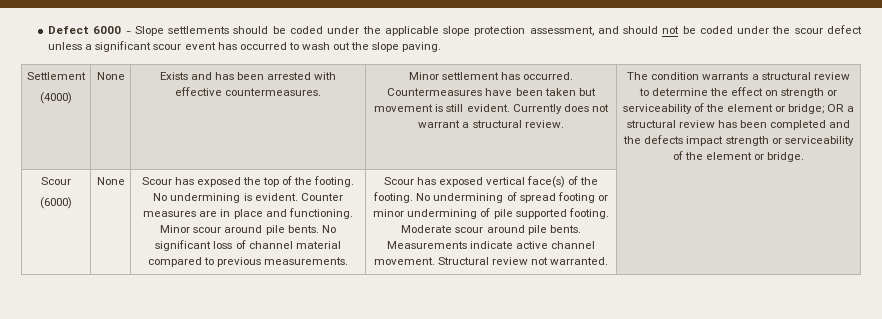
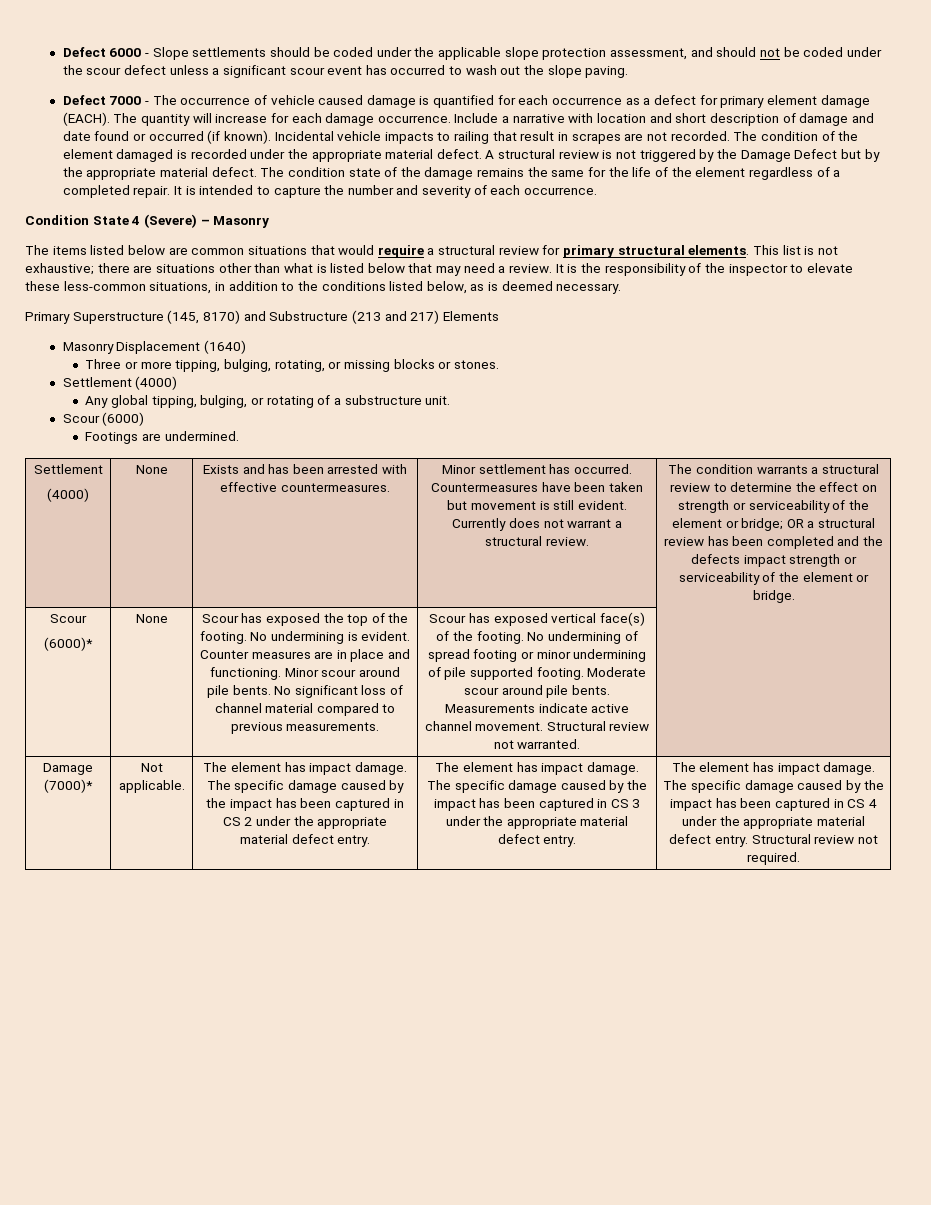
+ Defect 7000 - The occurrence of vehicle caused damage is quantified for each occurrence as a defect for primary element damage (EACH). The quantity will increase for each damage occurrence. Include a narrative with location and short description of damage and date found or occurred (if known). Incidental vehicle impacts to railing that result in scrapes are not recorded. The condition of the element damaged is recorded under the appropriate material defect. A structural review is not triggered by the Damage Defect but by the appropriate material defect. The condition state of the damage remains the same for the life of the element regardless of a completed repair. It is intended to capture the number and severity of each occurrence.
+ Condition State 4 (Severe) – Masonry
+ The items listed below are common situations that would require a structural review for primary structural elements. This list is not exhaustive; there are situations other than what is listed below that may need a review. It is the responsibility of the inspector to elevate these less-common situations, in addition to the conditions listed below, as is deemed necessary.
+ Primary Superstructure (145, 8170) and Substructure (213 and 217) Elements
+ Masonry Displacement (1640)
+ Three or more tipping, bulging, rotating, or missing blocks or stones.
+ Settlement (4000)
+ Any global tipping, bulging, or rotating of a substructure unit.
+ Scour (6000)
+ Footings are undermined.
- (6000)
+ (6000)*
+ Damage (7000)* | Not applicable. | The element has impact damage. The specific damage caused by the impact has been captured in CS 2 under the appropriate material defect entry. | The element has impact damage. The specific damage caused by the impact has been captured in CS 3 under the appropriate material defect entry. | The element has impact damage. The specific damage caused by the impact has been captured in CS 4 under the appropriate material defect entry. Structural review not required.

